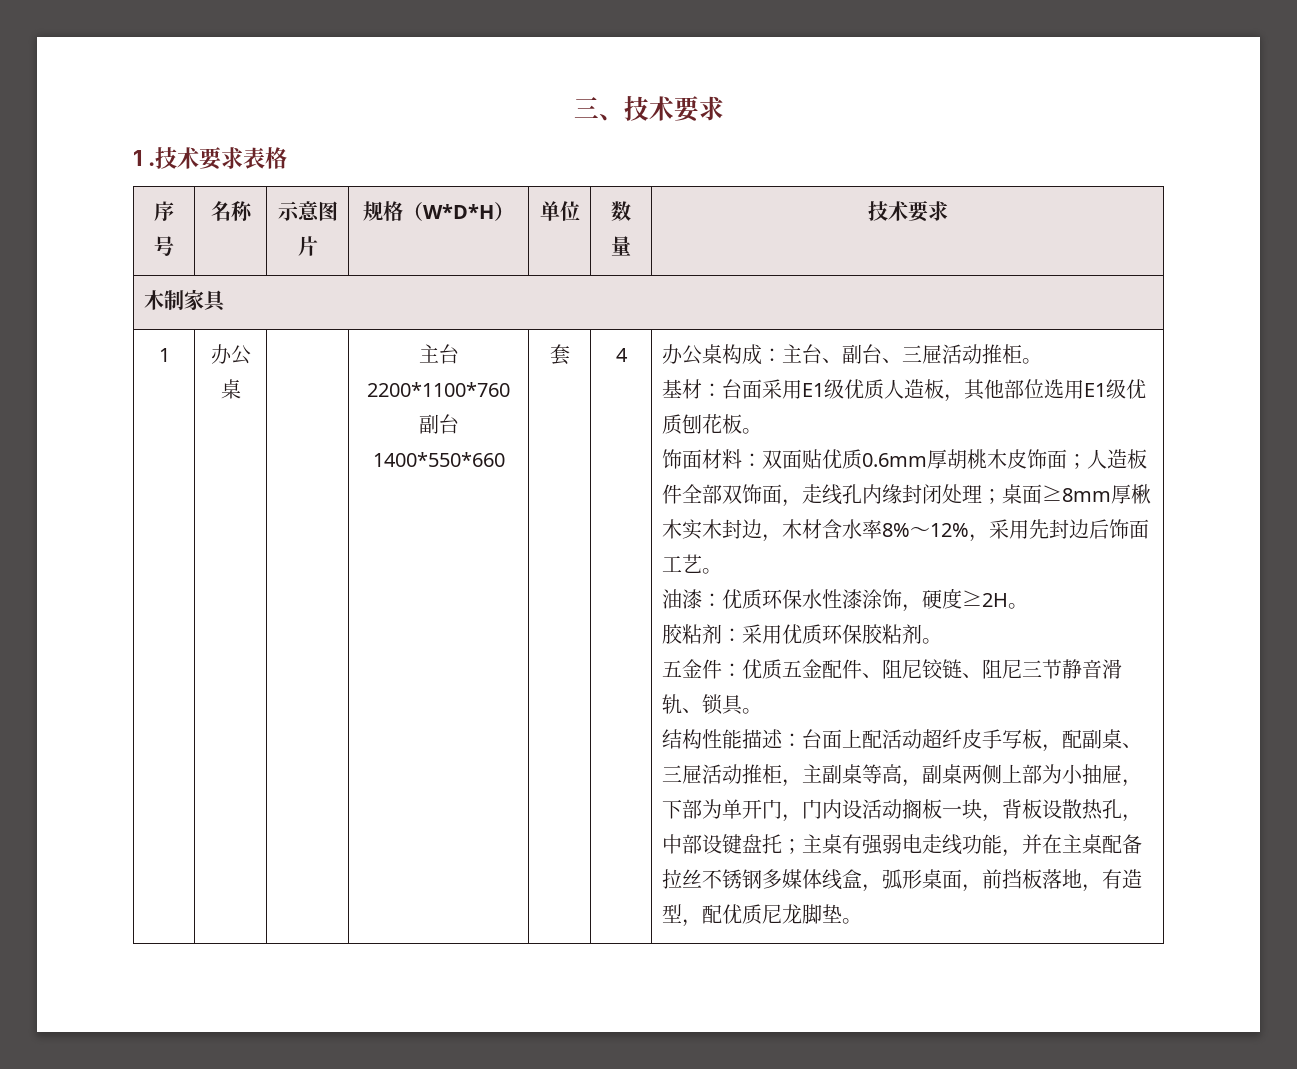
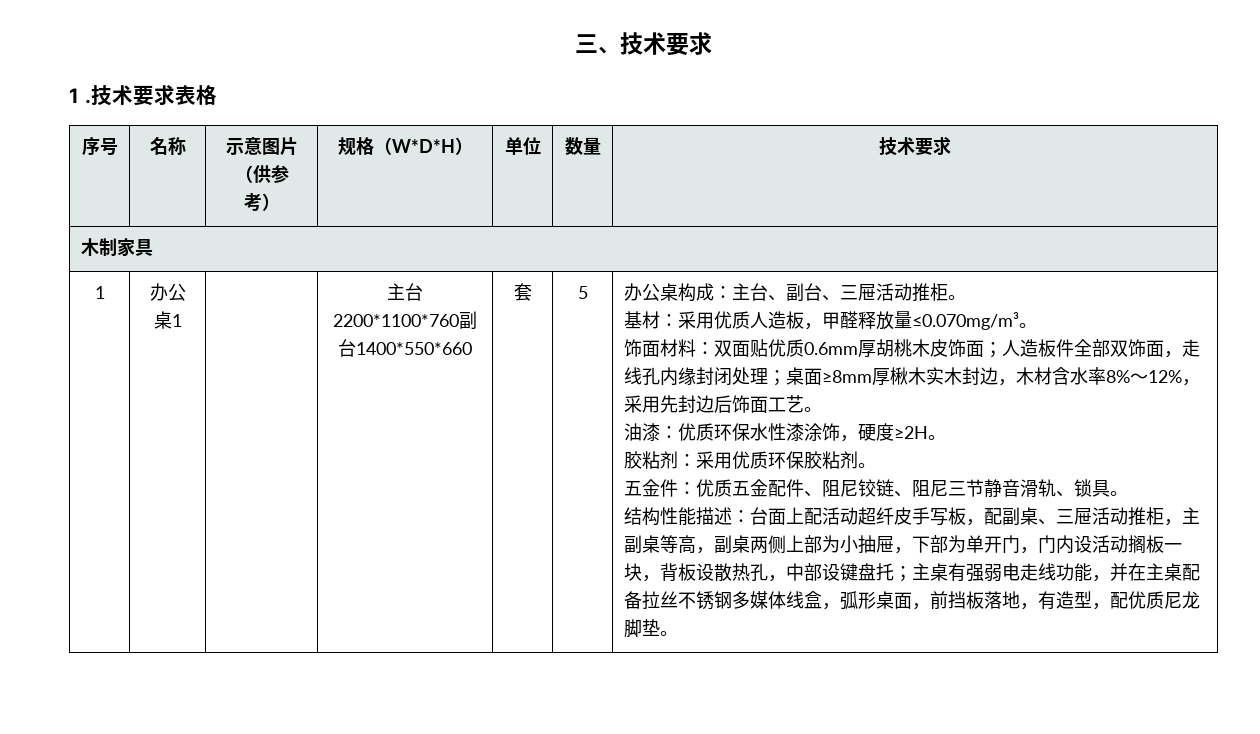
- 序号 | 名称 | 示意图片 | 规格（W*D*H） | 单位 | 数量 | 技术要求
+ 序号 | 名称 | 示意图片（供参考） | 规格（W*D*H） | 单位 | 数量 | 技术要求
- 1 | 办公桌
+ 1 | 办公桌1
- 4
+ 5
- 基材：台面采用E1级优质人造板，其他部位选用E1级优质刨花板。
+ 基材：采用优质人造板，甲醛释放量≤0.070mg/m³。

